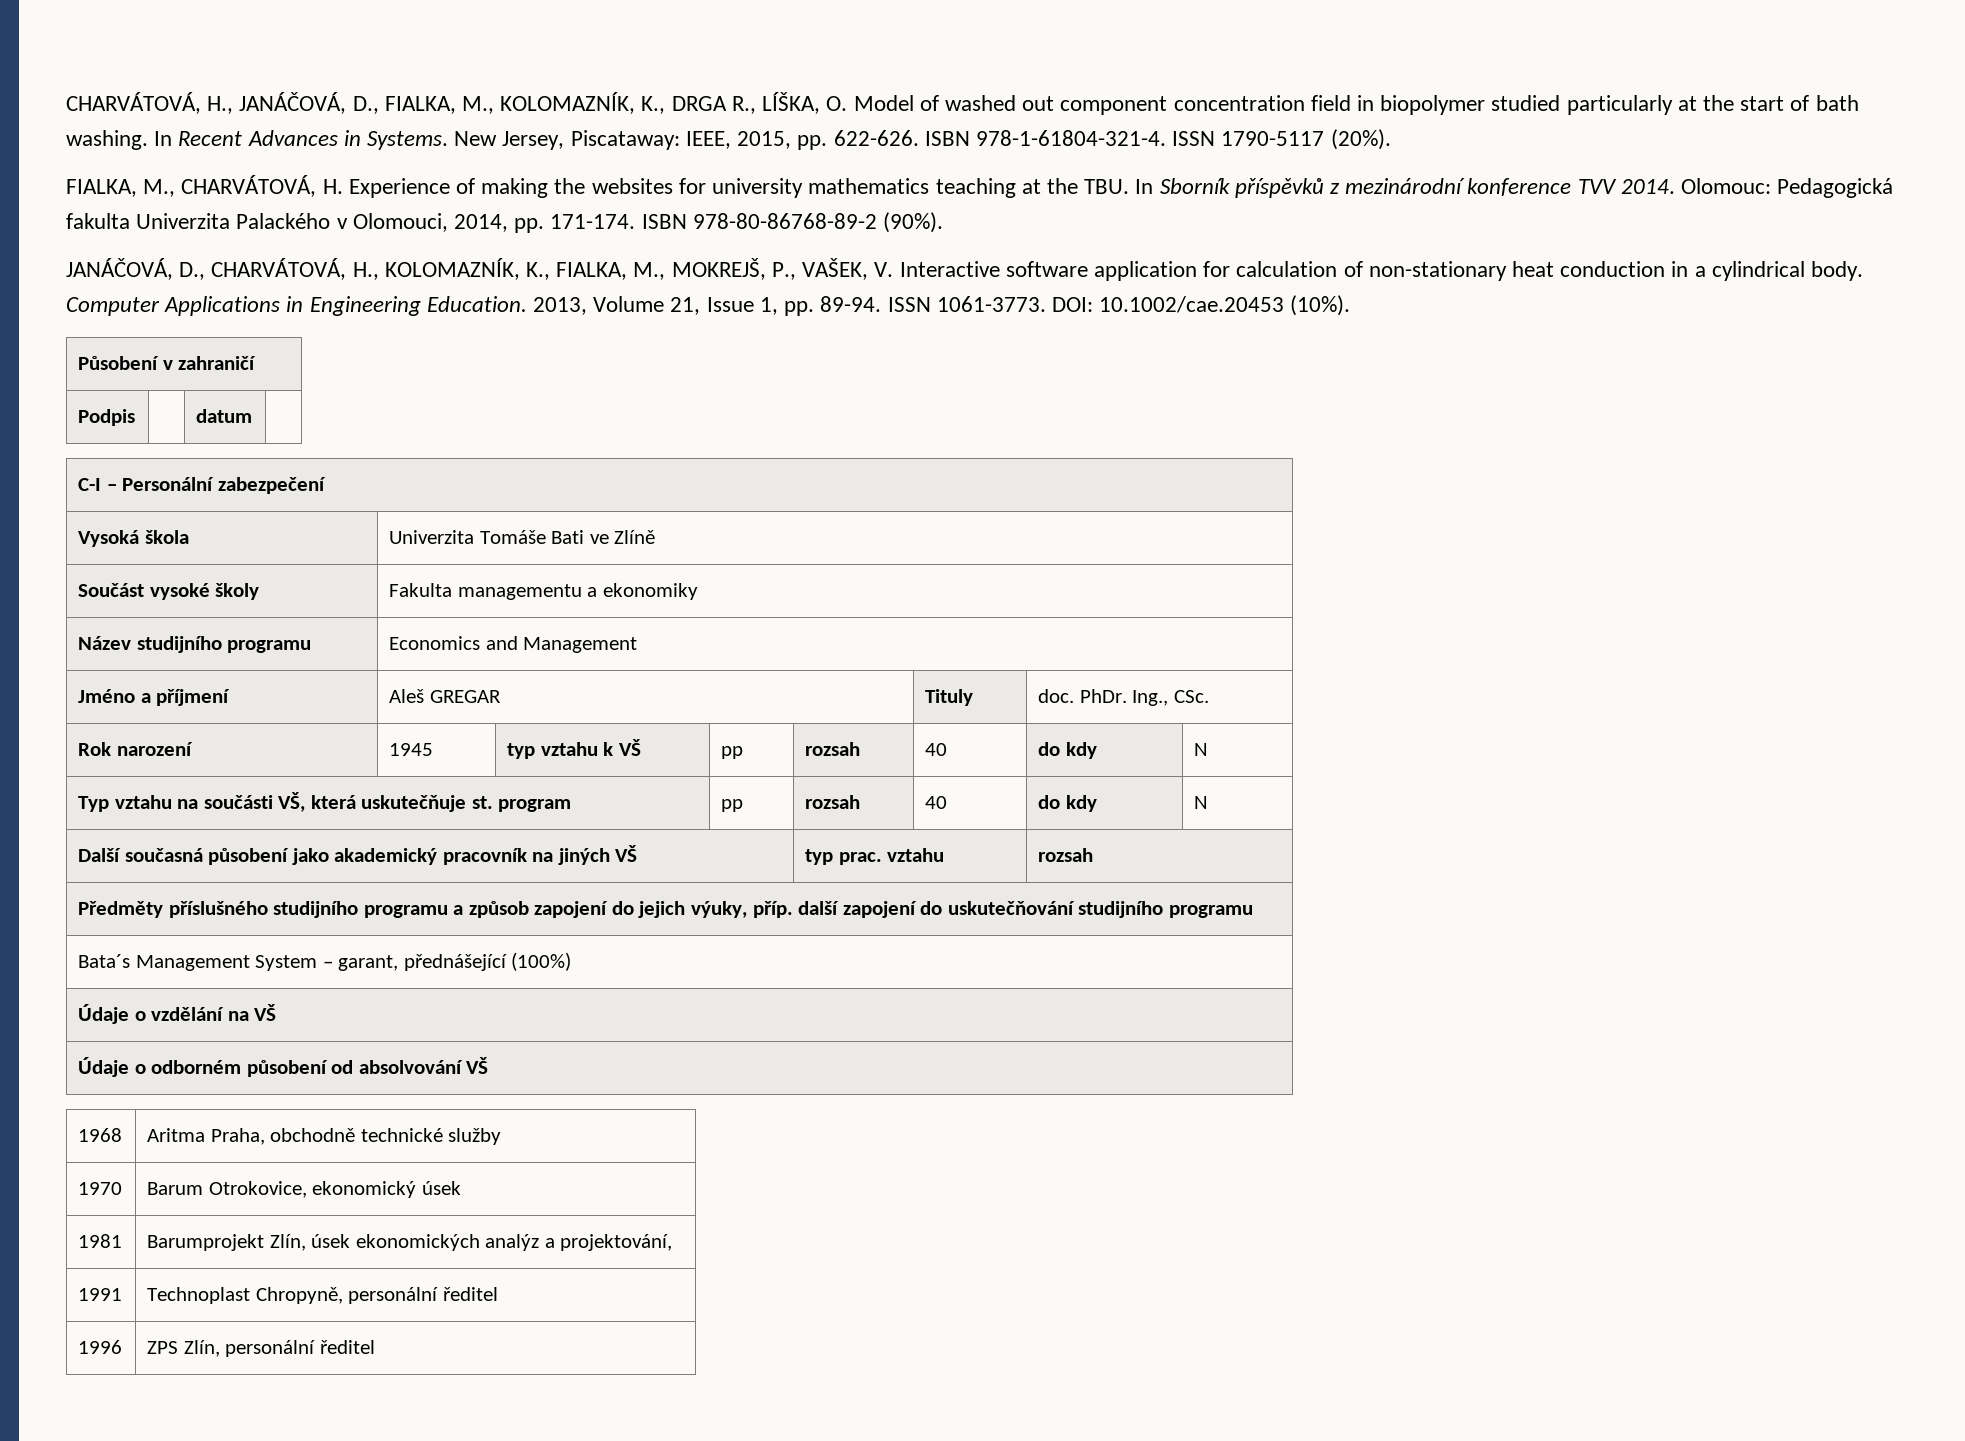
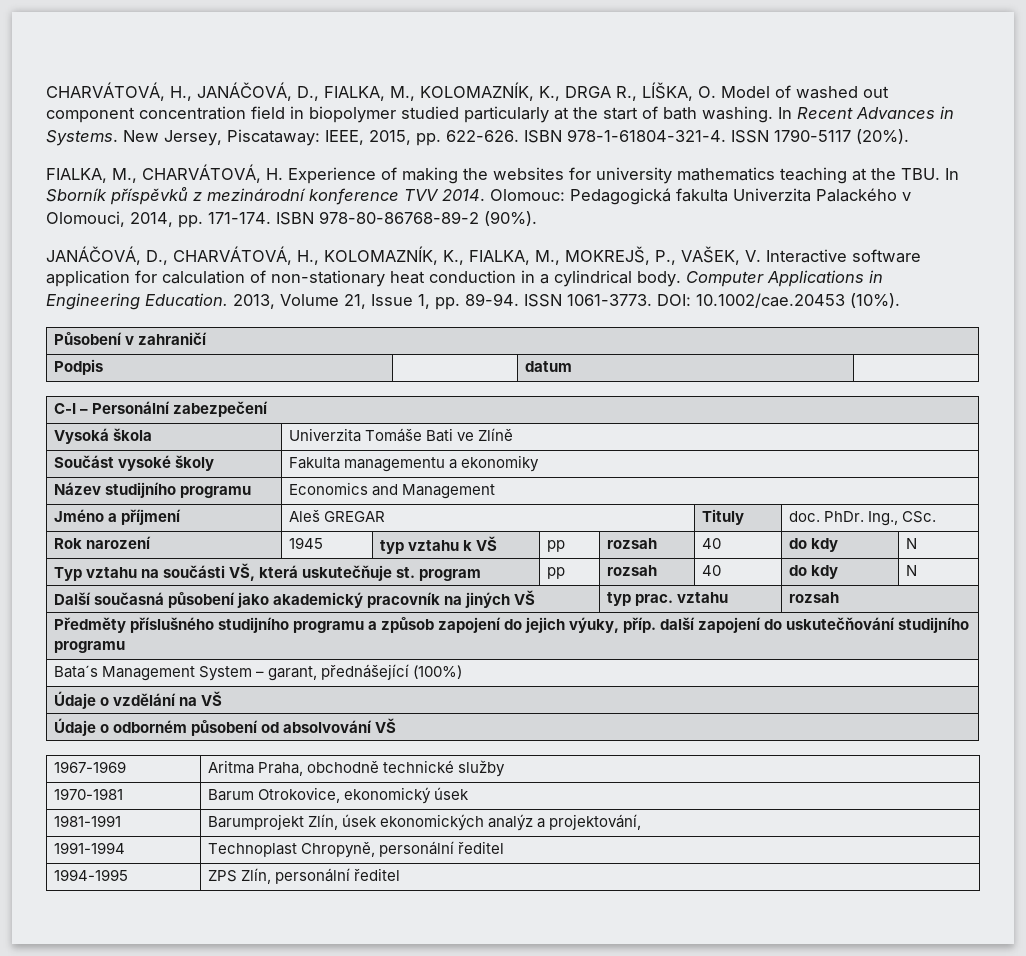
- 1968 | Aritma Praha, obchodně technické služby
+ 1967-1969 | Aritma Praha, obchodně technické služby
- 1970 | Barum Otrokovice, ekonomický úsek
+ 1970-1981 | Barum Otrokovice, ekonomický úsek
- 1981 | Barumprojekt Zlín, úsek ekonomických analýz a projektování,
+ 1981-1991 | Barumprojekt Zlín, úsek ekonomických analýz a projektování,
- 1991 | Technoplast Chropyně, personální ředitel
+ 1991-1994 | Technoplast Chropyně, personální ředitel
- 1996 | ZPS Zlín, personální ředitel
+ 1994-1995 | ZPS Zlín, personální ředitel

